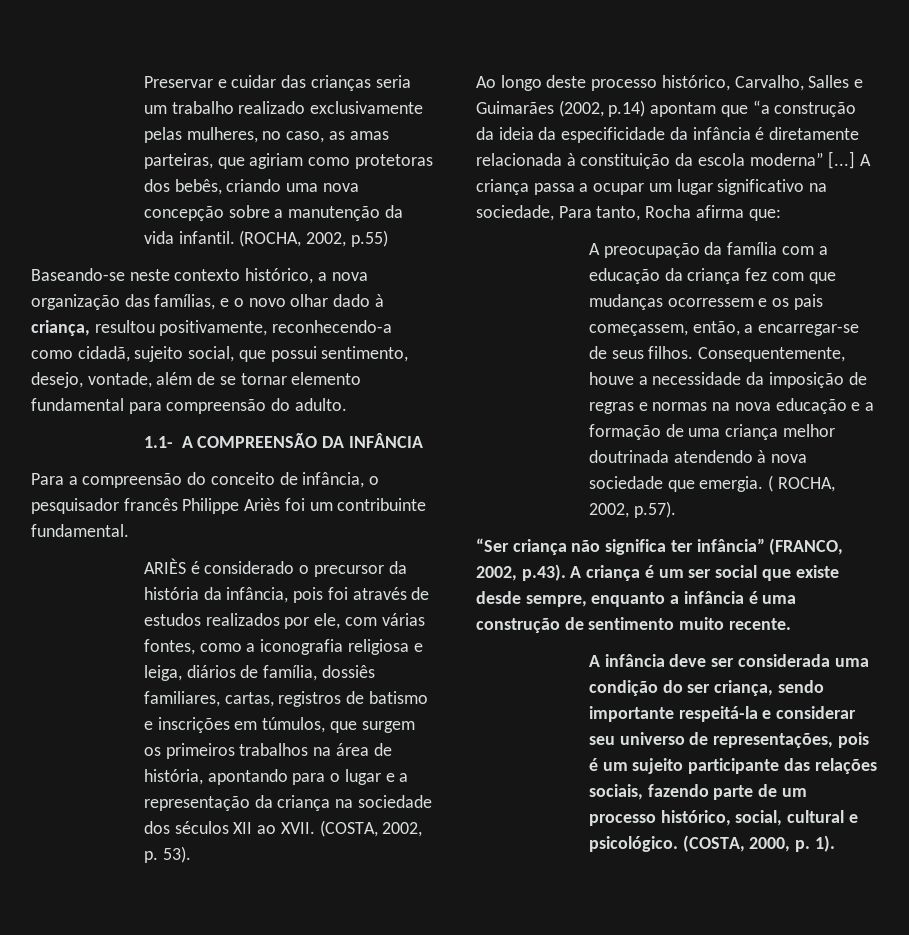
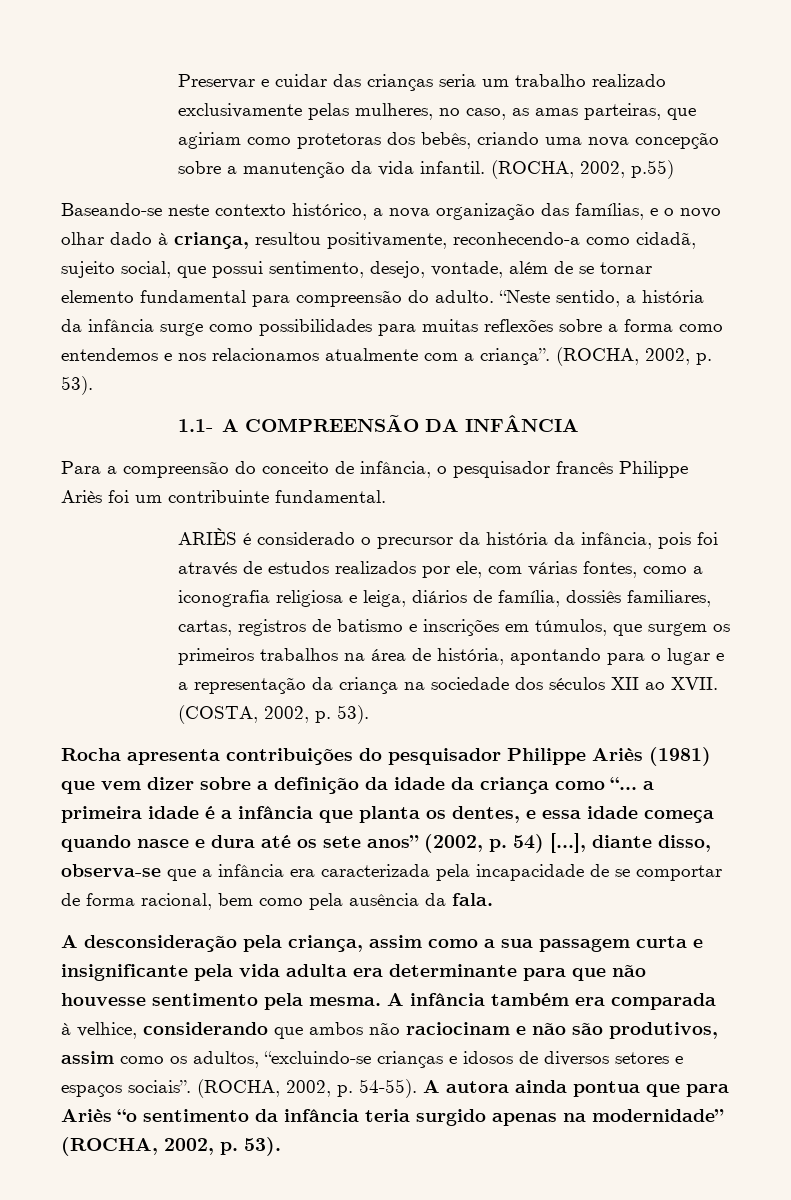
+ “Neste sentido, a história da infância surge como possibilidades para muitas reflexões sobre a forma como entendemos e nos relacionamos atualmente com a criança”. (ROCHA, 2002, p. 53).
- Ao longo deste processo histórico, Carvalho, Salles e Guimarães (2002, p.14) apontam que “a construção da ideia da especificidade da infância é diretamente relacionada à constituição da escola moderna” [...] A criança passa a ocupar um lugar significativo na sociedade, Para tanto, Rocha afirma que:
- A preocupação da família com a educação da criança fez com que mudanças ocorressem e os pais começassem, então, a encarregar-se de seus filhos. Consequentemente, houve a necessidade da imposição de regras e normas na nova educação e a formação de uma criança melhor doutrinada atendendo à nova sociedade que emergia. ( ROCHA, 2002, p.57).
- “Ser criança não significa ter infância” (FRANCO, 2002, p.43). A criança é um ser social que existe desde sempre, enquanto a infância é uma construção de sentimento muito recente.
- A infância deve ser considerada uma condição do ser criança, sendo importante respeitá-la e considerar seu universo de representações, pois é um sujeito participante das relações sociais, fazendo parte de um processo histórico, social, cultural e psicológico. (COSTA, 2000, p. 1).
+ Rocha apresenta contribuições do pesquisador Philippe Ariès (1981) que vem dizer sobre a definição da idade da criança como “... a primeira idade é a infância que planta os dentes, e essa idade começa quando nasce e dura até os sete anos” (2002, p. 54) [...], diante disso, observa-se que a infância era caracterizada pela incapacidade de se comportar de forma racional, bem como pela ausência da fala.
+ A desconsideração pela criança, assim como a sua passagem curta e insignificante pela vida adulta era determinante para que não houvesse sentimento pela mesma. A infância também era comparada à velhice, considerando que ambos não raciocinam e não são produtivos, assim como os adultos, “excluindo-se crianças e idosos de diversos setores e espaços sociais”. (ROCHA, 2002, p. 54-55). A autora ainda pontua que para Ariès “o sentimento da infância teria surgido apenas na modernidade” (ROCHA, 2002, p. 53).

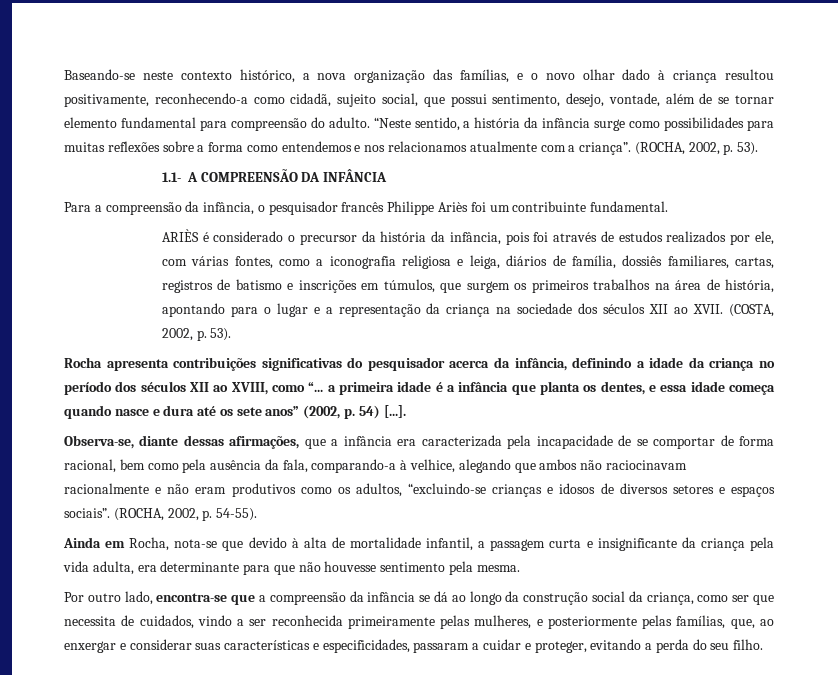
- Preservar e cuidar das crianças seria um trabalho realizado exclusivamente pelas mulheres, no caso, as amas parteiras, que agiriam como protetoras dos bebês, criando uma nova concepção sobre a manutenção da vida infantil. (ROCHA, 2002, p.55)
- Baseando-se neste contexto histórico, a nova organização das famílias, e o novo olhar dado à criança, resultou positivamente, reconhecendo-a como cidadã, sujeito social, que possui sentimento, desejo, vontade, além de se tornar elemento fundamental para compreensão do adulto.
+ Baseando-se neste contexto histórico, a nova organização das famílias, e o novo olhar dado à criança resultou positivamente, reconhecendo-a como cidadã, sujeito social, que possui sentimento, desejo, vontade, além de se tornar elemento fundamental para compreensão do adulto.
- Para a compreensão do conceito de infância, o pesquisador francês Philippe Ariès foi um contribuinte fundamental.
+ Para a compreensão da infância, o pesquisador francês Philippe Ariès foi um contribuinte fundamental.
- Rocha apresenta contribuições do pesquisador Philippe Ariès (1981) que vem dizer sobre a definição da idade da criança como “... a primeira idade é a infância que planta os dentes, e essa idade começa quando nasce e dura até os sete anos” (2002, p. 54) [...], diante disso, observa-se que a infância era caracterizada pela incapacidade de se comportar de forma racional, bem como pela ausência da fala.
- A desconsideração pela criança, assim como a sua passagem curta e insignificante pela vida adulta era determinante para que não houvesse sentimento pela mesma. A infância também era comparada à velhice, considerando que ambos não raciocinam e não são produtivos, assim como os adultos, “excluindo-se crianças e idosos de diversos setores e espaços sociais”.
+ Rocha apresenta contribuições significativas do pesquisador acerca da infância, definindo a idade da criança no período dos séculos XII ao XVIII, como “... a primeira idade é a infância que planta os dentes, e essa idade começa quando nasce e dura até os sete anos” (2002, p. 54) [...].
+ Observa-se, diante dessas afirmações, que a infância era caracterizada pela incapacidade de se comportar de forma racional, bem como pela ausência da fala, comparando-a à velhice, alegando que ambos não raciocinavam racionalmente e não eram produtivos como os adultos, “excluindo-se crianças e idosos de diversos setores e espaços sociais”.
- (ROCHA, 2002, p. 54-55). A autora ainda pontua que para Ariès “o sentimento da infância teria surgido apenas na modernidade” (ROCHA, 2002, p. 53).
+ (ROCHA, 2002, p. 54-55).
+ Ainda em Rocha, nota-se que devido à alta de mortalidade infantil, a passagem curta e insignificante da criança pela vida adulta, era determinante para que não houvesse sentimento pela mesma.
+ Por outro lado, encontra-se que a compreensão da infância se dá ao longo da construção social da criança, como ser que necessita de cuidados, vindo a ser reconhecida primeiramente pelas mulheres, e posteriormente pelas famílias, que, ao enxergar e considerar suas características e especificidades, passaram a cuidar e proteger, evitando a perda do seu filho.

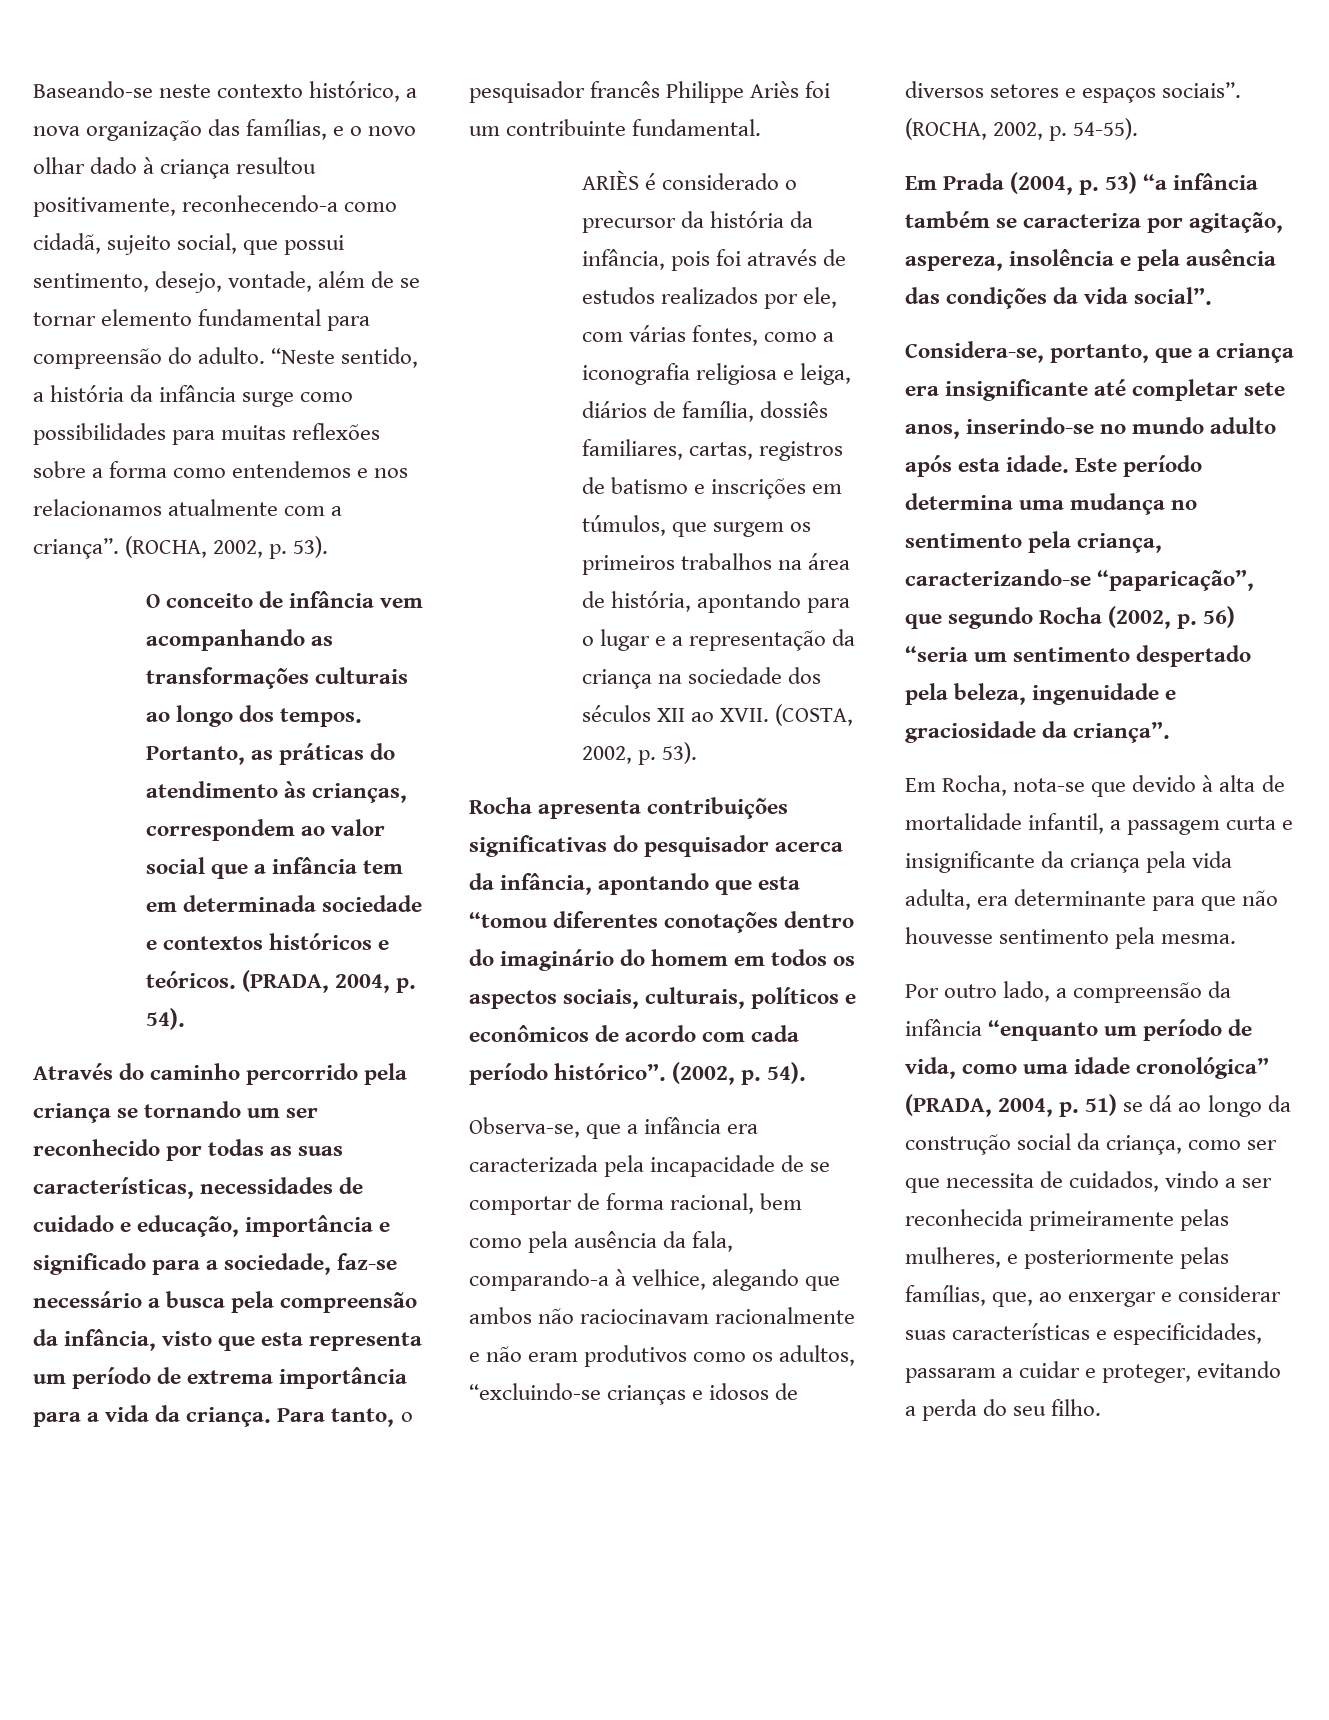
- 1.1- A COMPREENSÃO DA INFÂNCIA
- Para a compreensão da infância, o pesquisador francês Philippe Ariès foi um contribuinte fundamental.
+ O conceito de infância vem acompanhando as transformações culturais ao longo dos tempos. Portanto, as práticas do atendimento às crianças, correspondem ao valor social que a infância tem em determinada sociedade e contextos históricos e teóricos. (PRADA, 2004, p. 54).
+ Através do caminho percorrido pela criança se tornando um ser reconhecido por todas as suas características, necessidades de cuidado e educação, importância e significado para a sociedade, faz-se necessário a busca pela compreensão da infância, visto que esta representa um período de extrema importância para a vida da criança. Para tanto, o pesquisador francês Philippe Ariès foi um contribuinte fundamental.
- Rocha apresenta contribuições significativas do pesquisador acerca da infância, definindo a idade da criança no período dos séculos XII ao XVIII, como “... a primeira idade é a infância que planta os dentes, e essa idade começa quando nasce e dura até os sete anos” (2002, p. 54) [...].
- Observa-se, diante dessas afirmações, que a infância era caracterizada pela incapacidade de se comportar de forma racional, bem como pela ausência da fala, comparando-a à velhice, alegando que ambos não raciocinavam racionalmente e não eram produtivos como os adultos, “excluindo-se crianças e idosos de diversos setores e espaços sociais”.
+ Rocha apresenta contribuições significativas do pesquisador acerca da infância, apontando que esta “tomou diferentes conotações dentro do imaginário do homem em todos os aspectos sociais, culturais, políticos e econômicos de acordo com cada período histórico”. (2002, p. 54).
+ Observa-se, que a infância era caracterizada pela incapacidade de se comportar de forma racional, bem como pela ausência da fala, comparando-a à velhice, alegando que ambos não raciocinavam racionalmente e não eram produtivos como os adultos, “excluindo-se crianças e idosos de diversos setores e espaços sociais”.
- Ainda em Rocha, nota-se que devido à alta de mortalidade infantil, a passagem curta e insignificante da criança pela vida adulta, era determinante para que não houvesse sentimento pela mesma.
+ Em Prada (2004, p. 53) “a infância também se caracteriza por agitação, aspereza, insolência e pela ausência das condições da vida social”.
+ Considera-se, portanto, que a criança era insignificante até completar sete anos, inserindo-se no mundo adulto após esta idade. Este período determina uma mudança no sentimento pela criança, caracterizando-se “paparicação”, que segundo Rocha (2002, p. 56) “seria um sentimento despertado pela beleza, ingenuidade e graciosidade da criança”.
+ Em Rocha, nota-se que devido à alta de mortalidade infantil, a passagem curta e insignificante da criança pela vida adulta, era determinante para que não houvesse sentimento pela mesma.
- Por outro lado, encontra-se que a compreensão da infância se dá ao longo da construção social da criança, como ser que necessita de cuidados, vindo a ser reconhecida primeiramente pelas mulheres, e posteriormente pelas famílias, que, ao enxergar e considerar suas características e especificidades, passaram a cuidar e proteger, evitando a perda do seu filho.
+ Por outro lado, a compreensão da infância “enquanto um período de vida, como uma idade cronológica” (PRADA, 2004, p. 51) se dá ao longo da construção social da criança, como ser que necessita de cuidados, vindo a ser reconhecida primeiramente pelas mulheres, e posteriormente pelas famílias, que, ao enxergar e considerar suas características e especificidades, passaram a cuidar e proteger, evitando a perda do seu filho.

